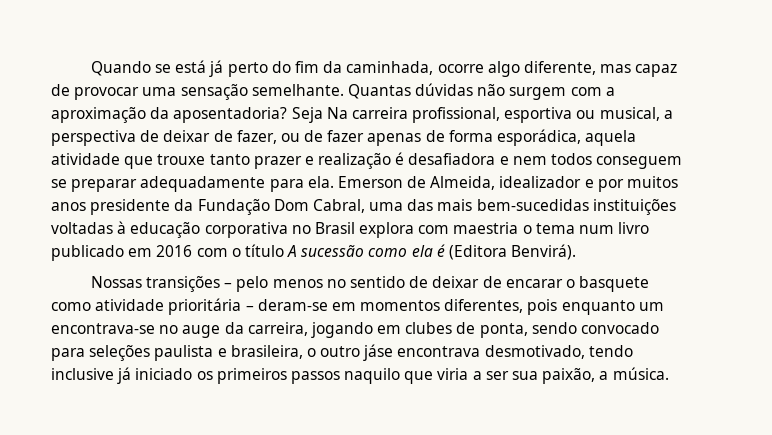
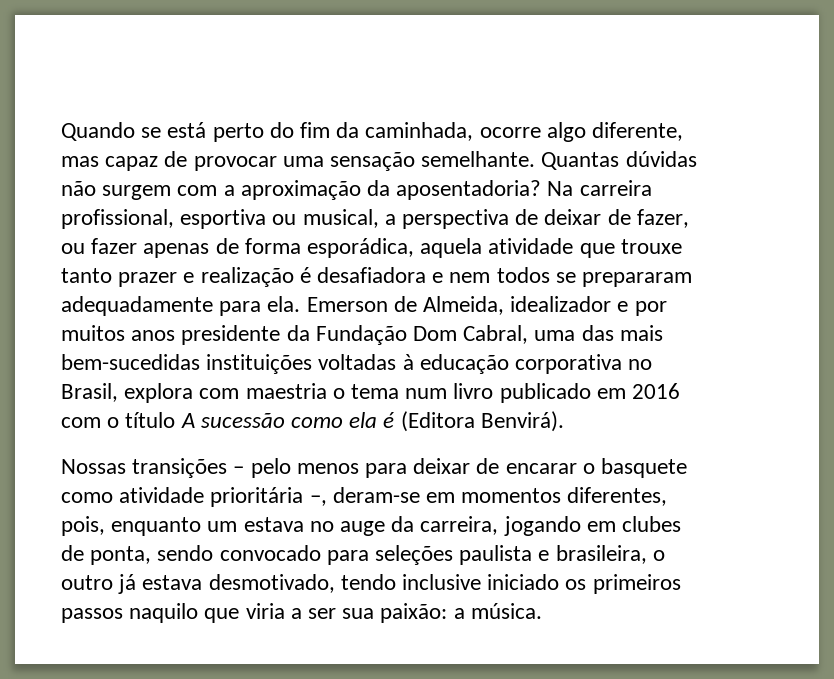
- Quando se está já perto do fim da caminhada, ocorre algo diferente, mas capaz de provocar uma sensação semelhante.
+ Quando se está perto do fim da caminhada, ocorre algo diferente, mas capaz de provocar uma sensação semelhante.
- Seja Na carreira profissional, esportiva ou musical, a perspectiva de deixar de fazer, ou de fazer apenas de forma esporádica, aquela atividade que trouxe tanto prazer e realização é desafiadora e nem todos conseguem se preparar adequadamente para ela.
+ Na carreira profissional, esportiva ou musical, a perspectiva de deixar de fazer, ou fazer apenas de forma esporádica, aquela atividade que trouxe tanto prazer e realização é desafiadora e nem todos se prepararam adequadamente para ela.
- Emerson de Almeida, idealizador e por muitos anos presidente da Fundação Dom Cabral, uma das mais bem-sucedidas instituições voltadas à educação corporativa no Brasil explora com maestria o tema num livro publicado em 2016 com o título A sucessão como ela é (Editora Benvirá).
+ Emerson de Almeida, idealizador e por muitos anos presidente da Fundação Dom Cabral, uma das mais bem-sucedidas instituições voltadas à educação corporativa no Brasil, explora com maestria o tema num livro publicado em 2016 com o título A sucessão como ela é (Editora Benvirá).
- Nossas transições – pelo menos no sentido de deixar de encarar o basquete como atividade prioritária – deram-se em momentos diferentes, pois enquanto um encontrava-se no auge da carreira, jogando em clubes de ponta, sendo convocado para seleções paulista e brasileira, o outro jáse encontrava desmotivado, tendo inclusive já iniciado os primeiros passos naquilo que viria a ser sua paixão, a música.
+ Nossas transições – pelo menos para deixar de encarar o basquete como atividade prioritária –, deram-se em momentos diferentes, pois, enquanto um estava no auge da carreira, jogando em clubes de ponta, sendo convocado para seleções paulista e brasileira, o outro já estava desmotivado, tendo inclusive iniciado os primeiros passos naquilo que viria a ser sua paixão: a música.

